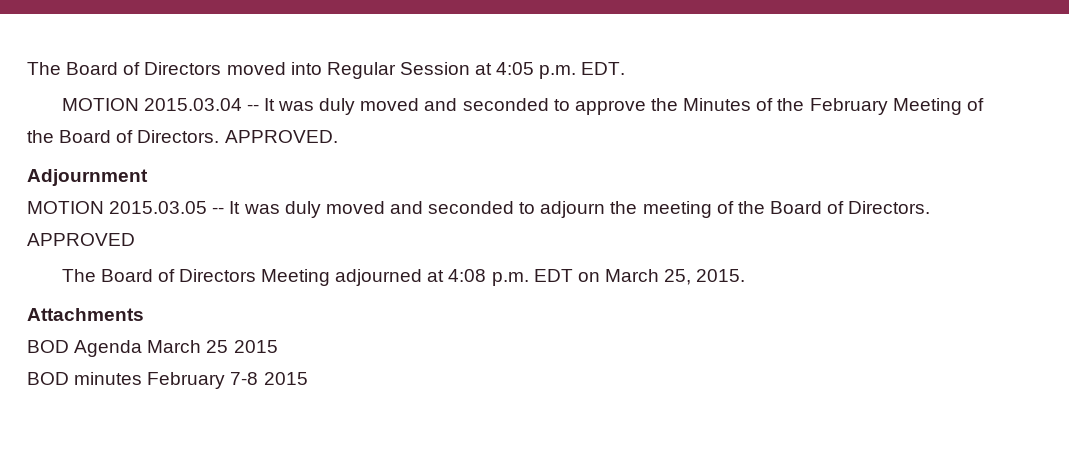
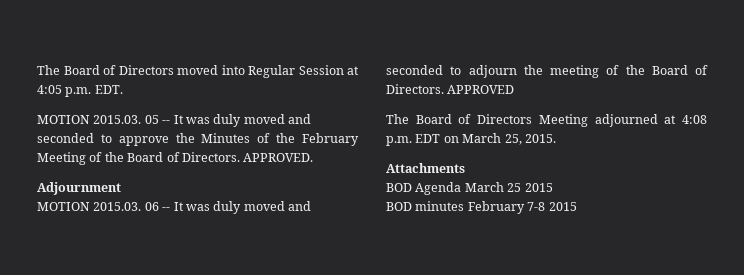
- MOTION 2015.03.04 -- It was duly moved and seconded to approve the Minutes of the February Meeting of the Board of Directors.
+ MOTION 2015.03. 05 -- It was duly moved and seconded to approve the Minutes of the February Meeting of the Board of Directors.
- MOTION 2015.03.05 -- It was duly moved and seconded to adjourn the meeting of the Board of Directors.
+ MOTION 2015.03. 06 -- It was duly moved and seconded to adjourn the meeting of the Board of Directors.

